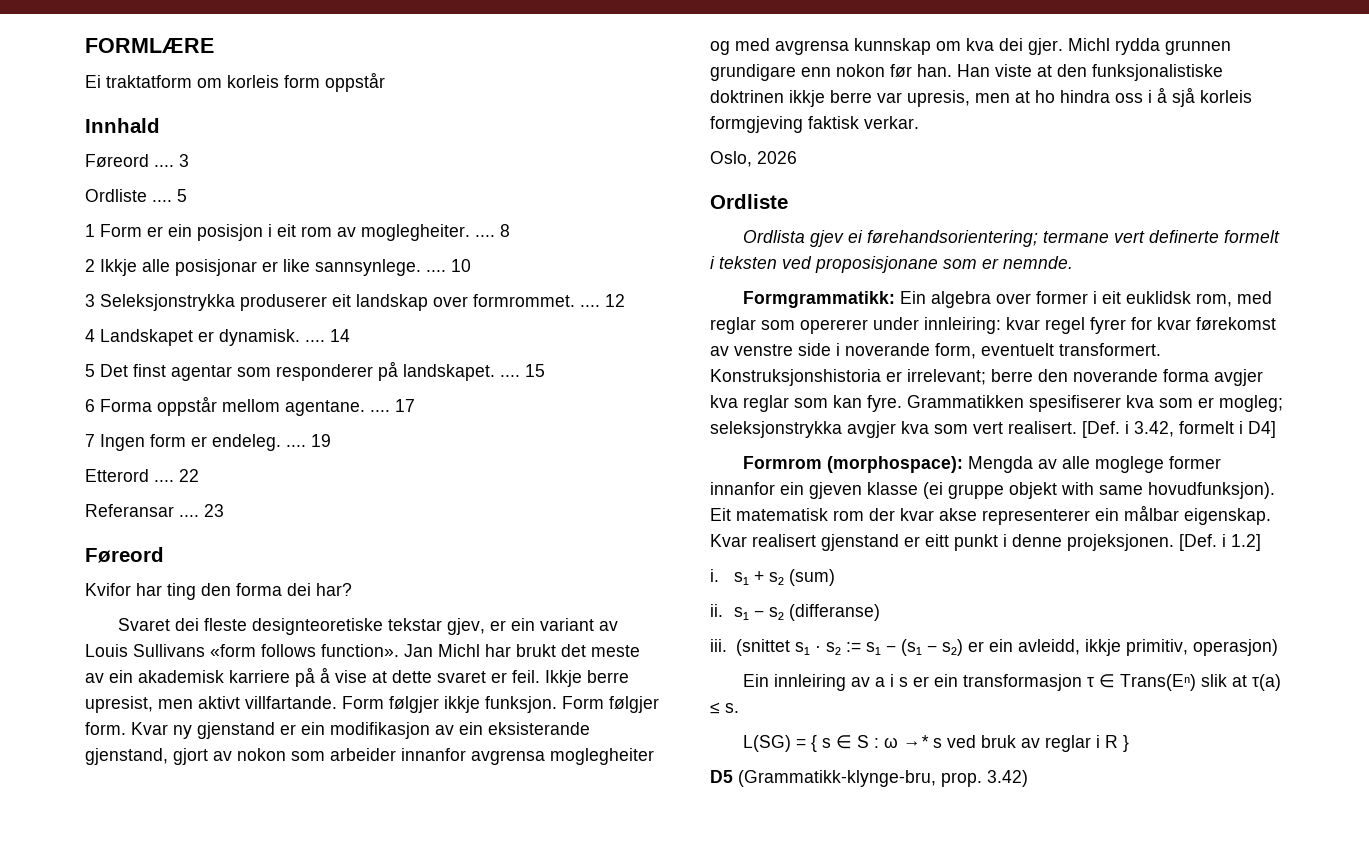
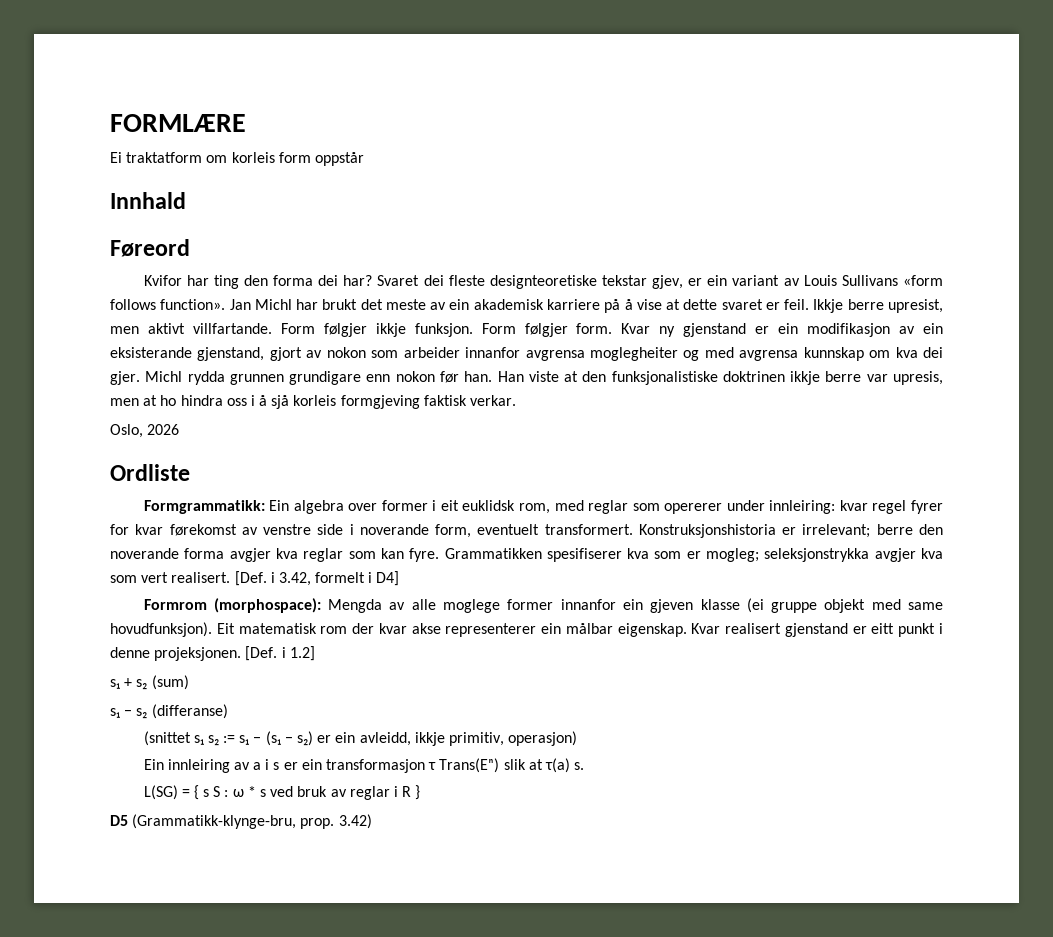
- Føreord .... 3
- Ordliste .... 5
- 1 Form er ein posisjon i eit rom av moglegheiter. .... 8
- 2 Ikkje alle posisjonar er like sannsynlege. .... 10
- 3 Seleksjonstrykka produserer eit landskap over formrommet. .... 12
- 4 Landskapet er dynamisk. .... 14
- 5 Det finst agentar som responderer på landskapet. .... 15
- 6 Forma oppstår mellom agentane. .... 17
- 7 Ingen form er endeleg. .... 19
- Etterord .... 22
- Referansar .... 23
- Kvifor har ting den forma dei har?
- Svaret dei fleste designteoretiske tekstar gjev, er ein variant av Louis Sullivans «form follows function».
+ Kvifor har ting den forma dei har? Svaret dei fleste designteoretiske tekstar gjev, er ein variant av Louis Sullivans «form follows function».
- Ordlista gjev ei førehandsorientering; termane vert definerte formelt i teksten ved proposisjonane som er nemnde.
- Formrom (morphospace): Mengda av alle moglege former innanfor ein gjeven klasse (ei gruppe objekt with same hovudfunksjon).
+ Formrom (morphospace): Mengda av alle moglege former innanfor ein gjeven klasse (ei gruppe objekt med same hovudfunksjon).
- i. s₁ + s₂ (sum)
+ s₁ + s₂ (sum)
- ii. s₁ − s₂ (differanse)
+ s₁ − s₂ (differanse)
- iii. (snittet s₁ · s₂ := s₁ − (s₁ − s₂) er ein avleidd, ikkje primitiv, operasjon)
+ (snittet s₁ s₂ := s₁ − (s₁ − s₂) er ein avleidd, ikkje primitiv, operasjon)
- Ein innleiring av a i s er ein transformasjon τ ∈ Trans(Eⁿ) slik at τ(a) ≤ s.
+ Ein innleiring av a i s er ein transformasjon τ Trans(Eⁿ) slik at τ(a) s.
- L(SG) = { s ∈ S : ω →* s ved bruk av reglar i R }
+ L(SG) = { s S : ω * s ved bruk av reglar i R }

